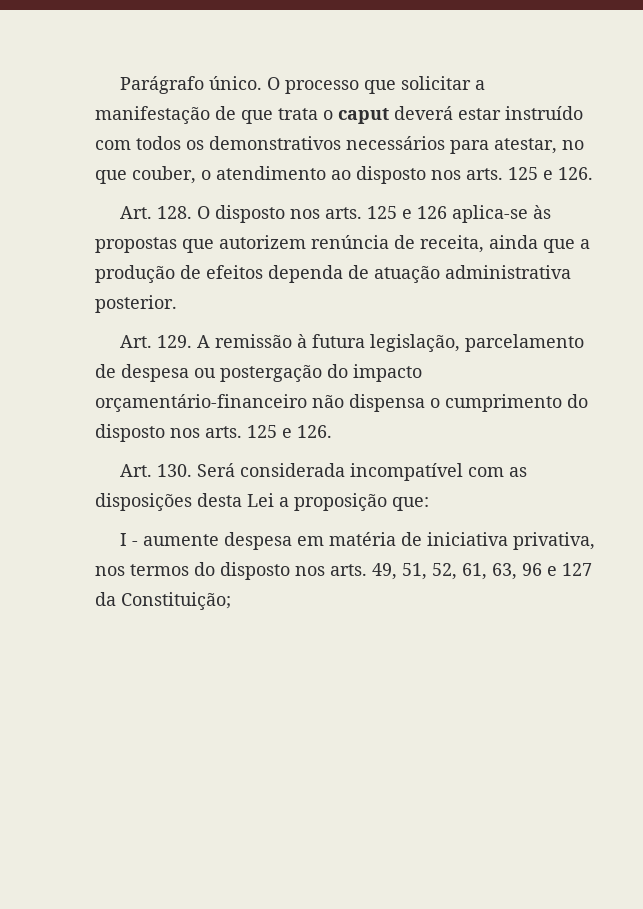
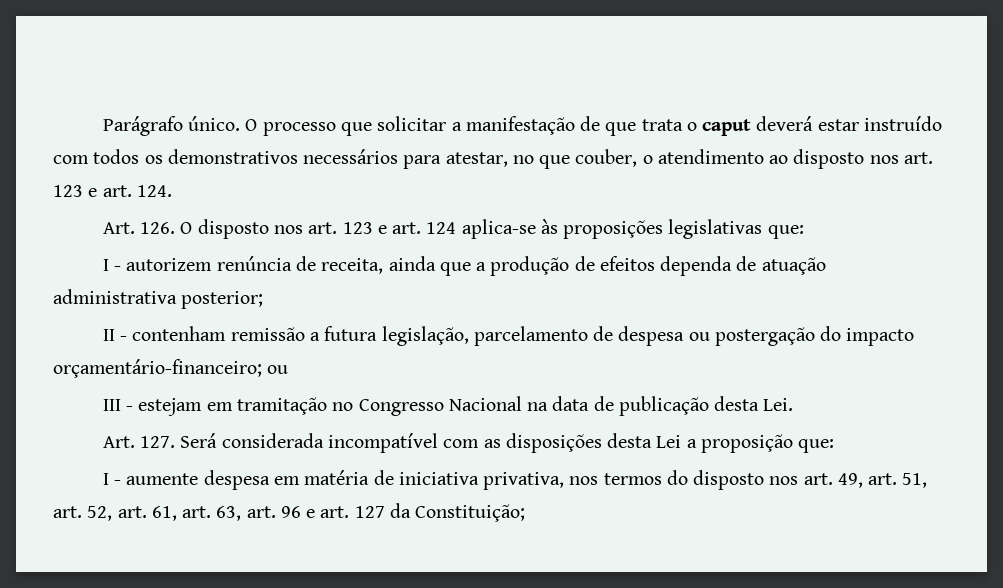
- O processo que solicitar a manifestação de que trata o caput deverá estar instruído com todos os demonstrativos necessários para atestar, no que couber, o atendimento ao disposto nos arts. 125 e 126.
- Art. 128. O disposto nos arts. 125 e 126 aplica-se às propostas que autorizem renúncia de receita, ainda que a produção de efeitos dependa de atuação administrativa posterior.
- Art. 129. A remissão à futura legislação, parcelamento de despesa ou postergação do impacto orçamentário-financeiro não dispensa o cumprimento do disposto nos arts. 125 e 126.
- Art. 130. Será considerada incompatível com as disposições desta Lei a proposição que:
+ O processo que solicitar a manifestação de que trata o caput deverá estar instruído com todos os demonstrativos necessários para atestar, no que couber, o atendimento ao disposto nos art. 123 e art. 124.
+ Art. 126. O disposto nos art. 123 e art. 124 aplica-se às proposições legislativas que:
+ I - autorizem renúncia de receita, ainda que a produção de efeitos dependa de atuação administrativa posterior;
+ II - contenham remissão a futura legislação, parcelamento de despesa ou postergação do impacto orçamentário-financeiro; ou
+ III - estejam em tramitação no Congresso Nacional na data de publicação desta Lei.
+ Art. 127. Será considerada incompatível com as disposições desta Lei a proposição que:
- I - aumente despesa em matéria de iniciativa privativa, nos termos do disposto nos arts. 49, 51, 52, 61, 63, 96 e 127 da Constituição;
+ I - aumente despesa em matéria de iniciativa privativa, nos termos do disposto nos art. 49, art. 51, art. 52, art. 61, art. 63, art. 96 e art. 127 da Constituição;

